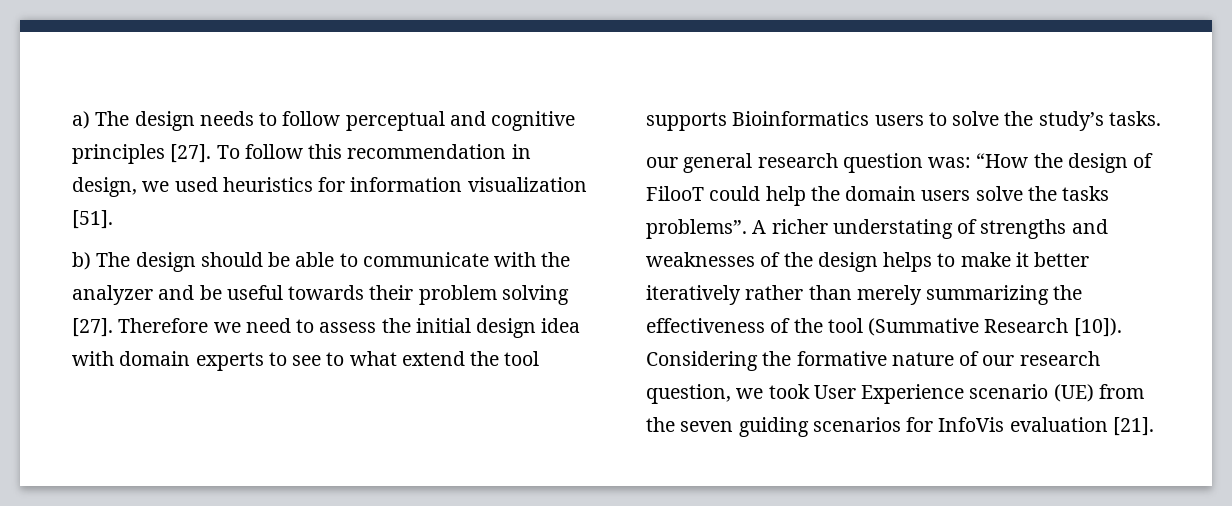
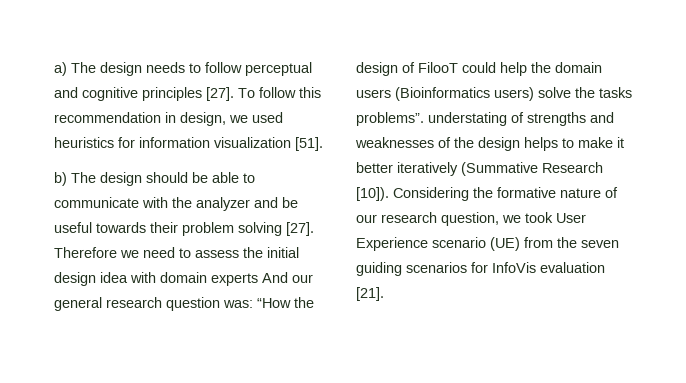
- Therefore we need to assess the initial design idea with domain experts to see to what extend the tool supports Bioinformatics users to solve the study’s tasks.
- our general research question was: “How the design of FilooT could help the domain users solve the tasks problems”. A richer understating of strengths and weaknesses of the design helps to make it better iteratively rather than merely summarizing the effectiveness of the tool (Summative Research [10]).
+ Therefore we need to assess the initial design idea with domain experts And our general research question was: “How the design of FilooT could help the domain users (Bioinformatics users) solve the tasks problems”. understating of strengths and weaknesses of the design helps to make it better iteratively (Summative Research [10]).

